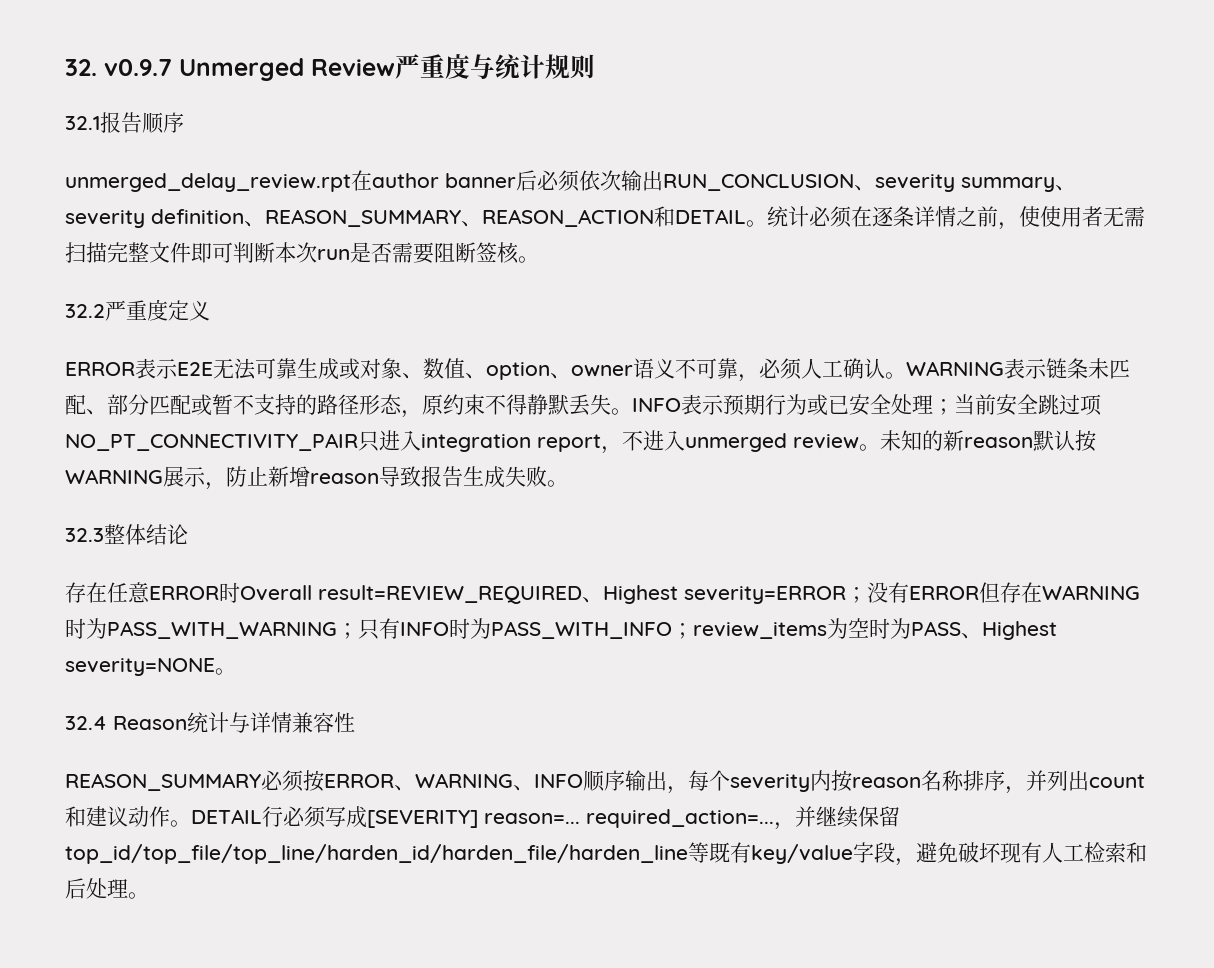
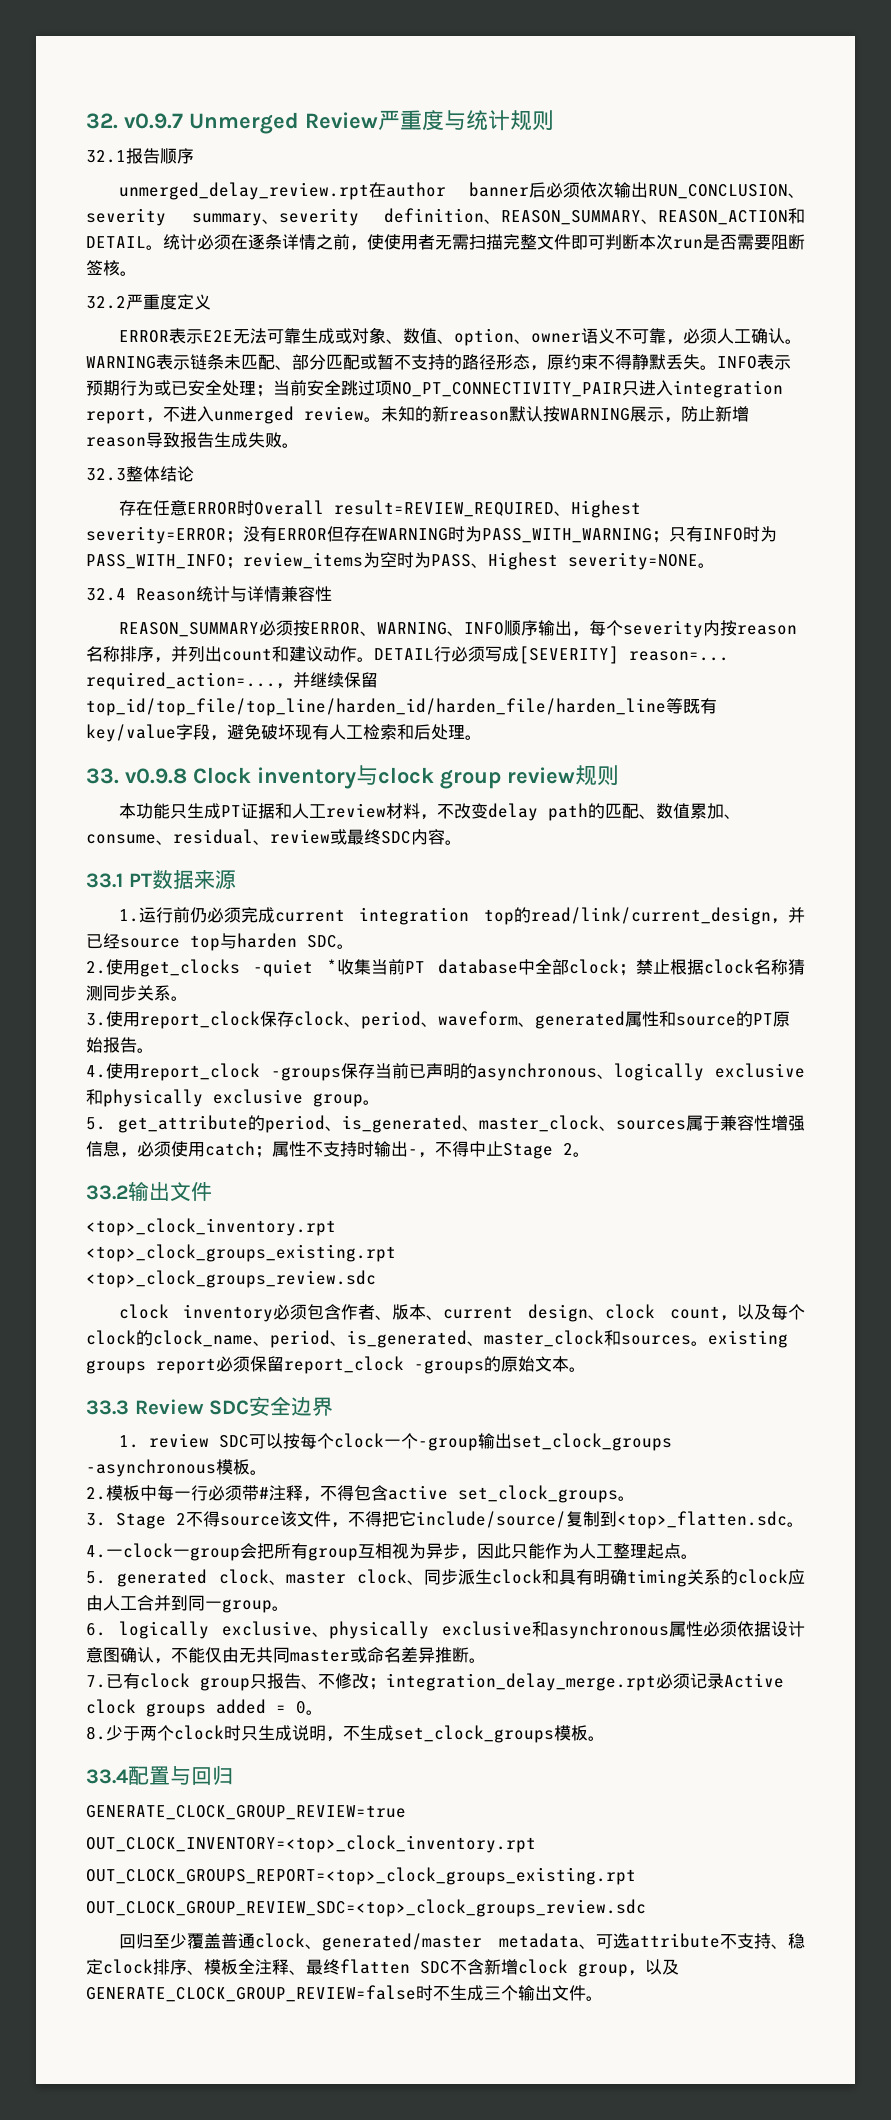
+ 33. v0.9.8 Clock inventory与clock group review规则
+ 本功能只生成PT证据和人工review材料，不改变delay path的匹配、数值累加、consume、residual、review或最终SDC内容。
+ 33.1 PT数据来源
+ 1.运行前仍必须完成current integration top的read/link/current_design，并已经source top与harden SDC。
+ 2.使用get_clocks -quiet *收集当前PT database中全部clock；禁止根据clock名称猜测同步关系。
+ 3.使用report_clock保存clock、period、waveform、generated属性和source的PT原始报告。
+ 4.使用report_clock -groups保存当前已声明的asynchronous、logically exclusive和physically exclusive group。
+ 5. get_attribute的period、is_generated、master_clock、sources属于兼容性增强信息，必须使用catch；属性不支持时输出-，不得中止Stage 2。
+ 33.2输出文件
+ <top>_clock_inventory.rpt
+ <top>_clock_groups_existing.rpt
+ <top>_clock_groups_review.sdc
+ clock inventory必须包含作者、版本、current design、clock count，以及每个clock的clock_name、period、is_generated、master_clock和sources。existing groups report必须保留report_clock -groups的原始文本。
+ 33.3 Review SDC安全边界
+ 1. review SDC可以按每个clock一个-group输出set_clock_groups -asynchronous模板。
+ 2.模板中每一行必须带#注释，不得包含active set_clock_groups。
+ 3. Stage 2不得source该文件，不得把它include/source/复制到<top>_flatten.sdc。
+ 4.一clock一group会把所有group互相视为异步，因此只能作为人工整理起点。
+ 5. generated clock、master clock、同步派生clock和具有明确timing关系的clock应由人工合并到同一group。
+ 6. logically exclusive、physically exclusive和asynchronous属性必须依据设计意图确认，不能仅由无共同master或命名差异推断。
+ 7.已有clock group只报告、不修改；integration_delay_merge.rpt必须记录Active clock groups added = 0。
+ 8.少于两个clock时只生成说明，不生成set_clock_groups模板。
+ 33.4配置与回归
+ GENERATE_CLOCK_GROUP_REVIEW=true
+ OUT_CLOCK_INVENTORY=<top>_clock_inventory.rpt
+ OUT_CLOCK_GROUPS_REPORT=<top>_clock_groups_existing.rpt
+ OUT_CLOCK_GROUP_REVIEW_SDC=<top>_clock_groups_review.sdc
+ 回归至少覆盖普通clock、generated/master metadata、可选attribute不支持、稳定clock排序、模板全注释、最终flatten SDC不含新增clock group，以及GENERATE_CLOCK_GROUP_REVIEW=false时不生成三个输出文件。

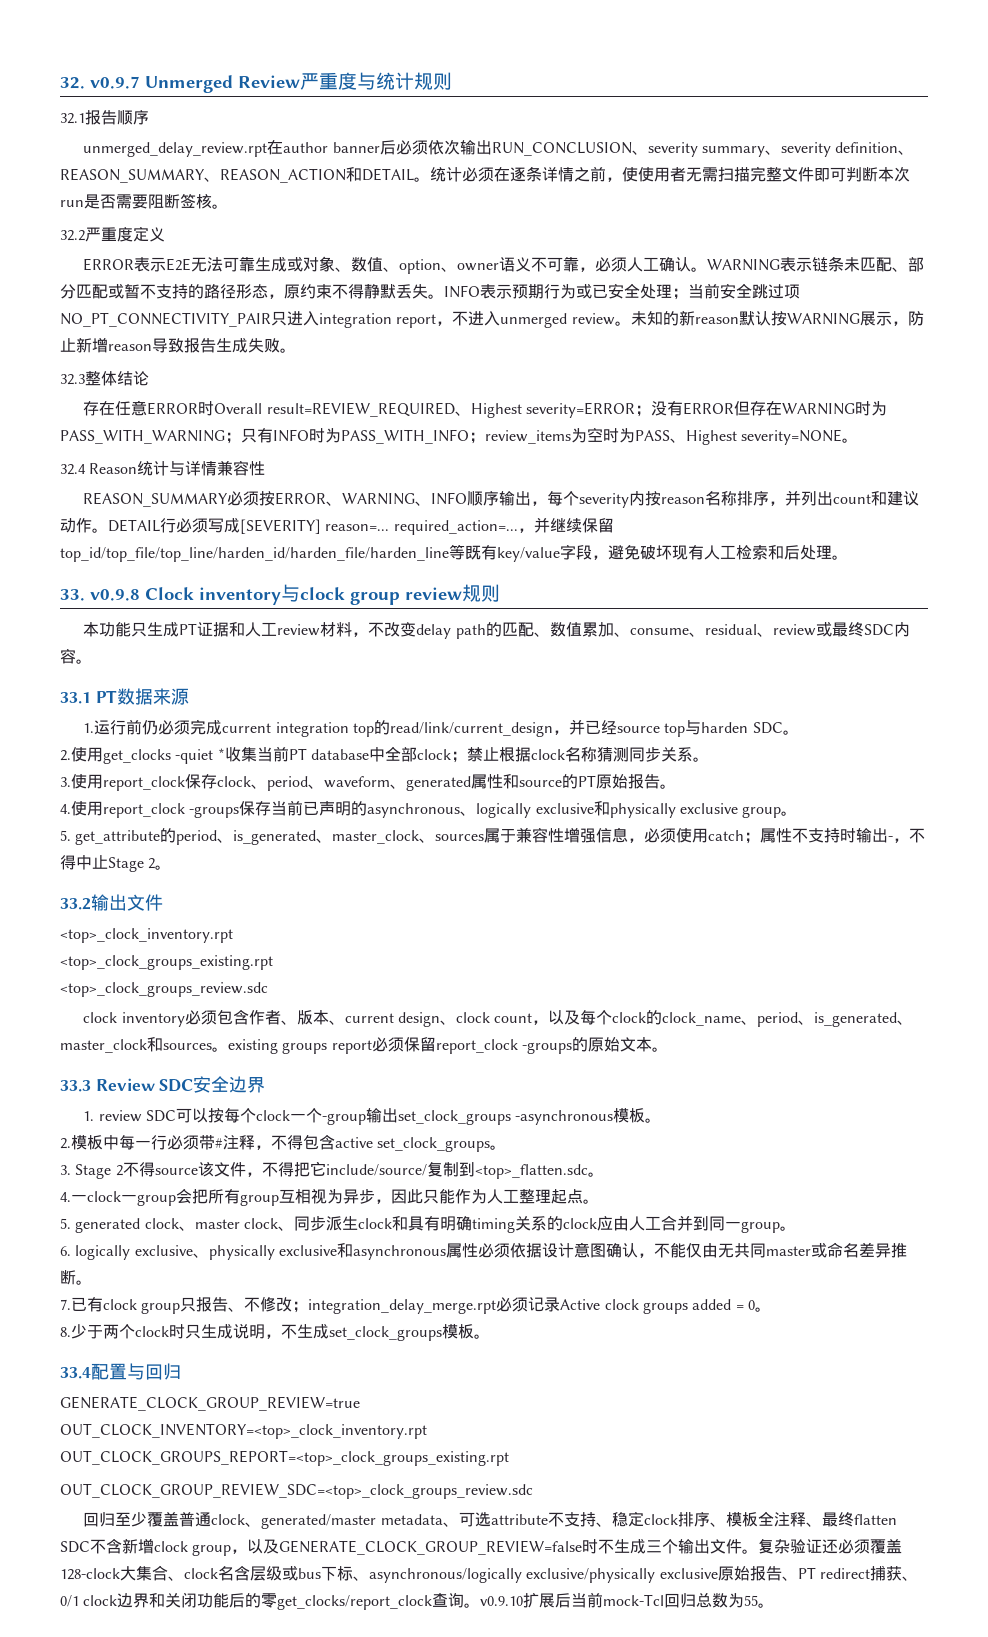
+ 复杂验证还必须覆盖128-clock大集合、clock名含层级或bus下标、asynchronous/logically exclusive/physically exclusive原始报告、PT redirect捕获、0/1 clock边界和关闭功能后的零get_clocks/report_clock查询。v0.9.10扩展后当前mock-Tcl回归总数为55。

